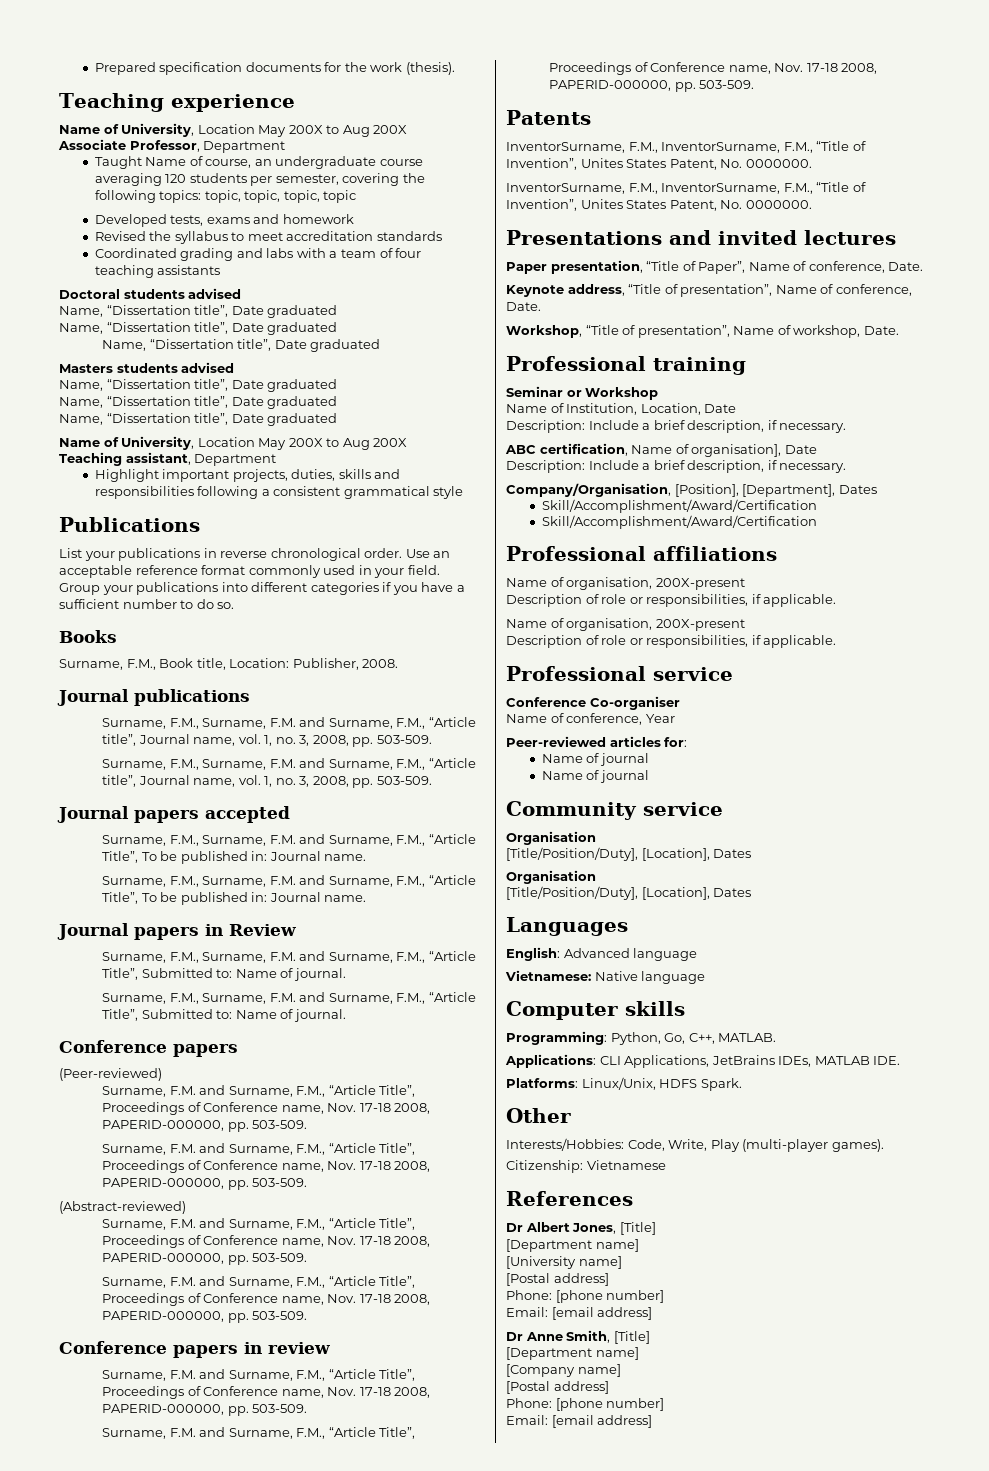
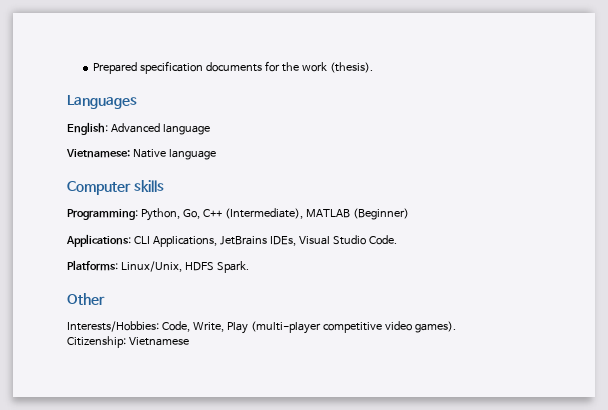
- Teaching experience
- Name of University, Location May 200X to Aug 200X
- Associate Professor, Department
- Taught Name of course, an undergraduate course averaging 120 students per semester, covering the following topics: topic, topic, topic, topic
- Developed tests, exams and homework
- Revised the syllabus to meet accreditation standards
- Coordinated grading and labs with a team of four teaching assistants
- Doctoral students advised
- Name, “Dissertation title”, Date graduated
- Name, “Dissertation title”, Date graduated
- Name, “Dissertation title”, Date graduated
- Masters students advised
- Name, “Dissertation title”, Date graduated
- Name, “Dissertation title”, Date graduated
- Name, “Dissertation title”, Date graduated
- Name of University, Location May 200X to Aug 200X
- Teaching assistant, Department
- Highlight important projects, duties, skills and responsibilities following a consistent grammatical style
- Publications
- List your publications in reverse chronological order. Use an acceptable reference format commonly used in your field. Group your publications into different categories if you have a sufficient number to do so.
- Books
- Surname, F.M., Book title, Location: Publisher, 2008.
- Journal publications
- Surname, F.M., Surname, F.M. and Surname, F.M., “Article title”, Journal name, vol. 1, no. 3, 2008, pp. 503-509.
- Surname, F.M., Surname, F.M. and Surname, F.M., “Article title”, Journal name, vol. 1, no. 3, 2008, pp. 503-509.
- Journal papers accepted
- Surname, F.M., Surname, F.M. and Surname, F.M., “Article Title”, To be published in: Journal name.
- Surname, F.M., Surname, F.M. and Surname, F.M., “Article Title”, To be published in: Journal name.
- Journal papers in Review
- Surname, F.M., Surname, F.M. and Surname, F.M., “Article Title”, Submitted to: Name of journal.
- Surname, F.M., Surname, F.M. and Surname, F.M., “Article Title”, Submitted to: Name of journal.
- Conference papers
- (Peer-reviewed)
- Surname, F.M. and Surname, F.M., “Article Title”, Proceedings of Conference name, Nov. 17-18 2008, PAPERID-000000, pp. 503-509.
- Surname, F.M. and Surname, F.M., “Article Title”, Proceedings of Conference name, Nov. 17-18 2008, PAPERID-000000, pp. 503-509.
- (Abstract-reviewed)
- Surname, F.M. and Surname, F.M., “Article Title”, Proceedings of Conference name, Nov. 17-18 2008, PAPERID-000000, pp. 503-509.
- Surname, F.M. and Surname, F.M., “Article Title”, Proceedings of Conference name, Nov. 17-18 2008, PAPERID-000000, pp. 503-509.
- Conference papers in review
- Surname, F.M. and Surname, F.M., “Article Title”, Proceedings of Conference name, Nov. 17-18 2008, PAPERID-000000, pp. 503-509.
- Surname, F.M. and Surname, F.M., “Article Title”, Proceedings of Conference name, Nov. 17-18 2008, PAPERID-000000, pp. 503-509.
- Patents
- InventorSurname, F.M., InventorSurname, F.M., “Title of Invention”, Unites States Patent, No. 0000000.
- InventorSurname, F.M., InventorSurname, F.M., “Title of Invention”, Unites States Patent, No. 0000000.
- Presentations and invited lectures
- Paper presentation, “Title of Paper”, Name of conference, Date.
- Keynote address, “Title of presentation”, Name of conference, Date.
- Workshop, “Title of presentation”, Name of workshop, Date.
- Professional training
- Seminar or Workshop
- Name of Institution, Location, Date
- Description: Include a brief description, if necessary.
- ABC certification, Name of organisation], Date
- Description: Include a brief description, if necessary.
- Company/Organisation, [Position], [Department], Dates
- Skill/Accomplishment/Award/Certification
- Skill/Accomplishment/Award/Certification
- Professional affiliations
- Name of organisation, 200X-present
- Description of role or responsibilities, if applicable.
- Name of organisation, 200X-present
- Description of role or responsibilities, if applicable.
- Professional service
- Conference Co-organiser
- Name of conference, Year
- Peer-reviewed articles for:
- Name of journal
- Name of journal
- Community service
- Organisation
- [Title/Position/Duty], [Location], Dates
- Organisation
- [Title/Position/Duty], [Location], Dates
- Programming: Python, Go, C++, MATLAB.
+ Programming: Python, Go, C++ (Intermediate), MATLAB (Beginner)
- Applications: CLI Applications, JetBrains IDEs, MATLAB IDE.
+ Applications: CLI Applications, JetBrains IDEs, Visual Studio Code.
- Interests/Hobbies: Code, Write, Play (multi-player games).
+ Interests/Hobbies: Code, Write, Play (multi-player competitive video games).
- References
- Dr Albert Jones, [Title]
- [Department name]
- [University name]
- [Postal address]
- Phone: [phone number]
- Email: [email address]
- Dr Anne Smith, [Title]
- [Department name]
- [Company name]
- [Postal address]
- Phone: [phone number]
- Email: [email address]

